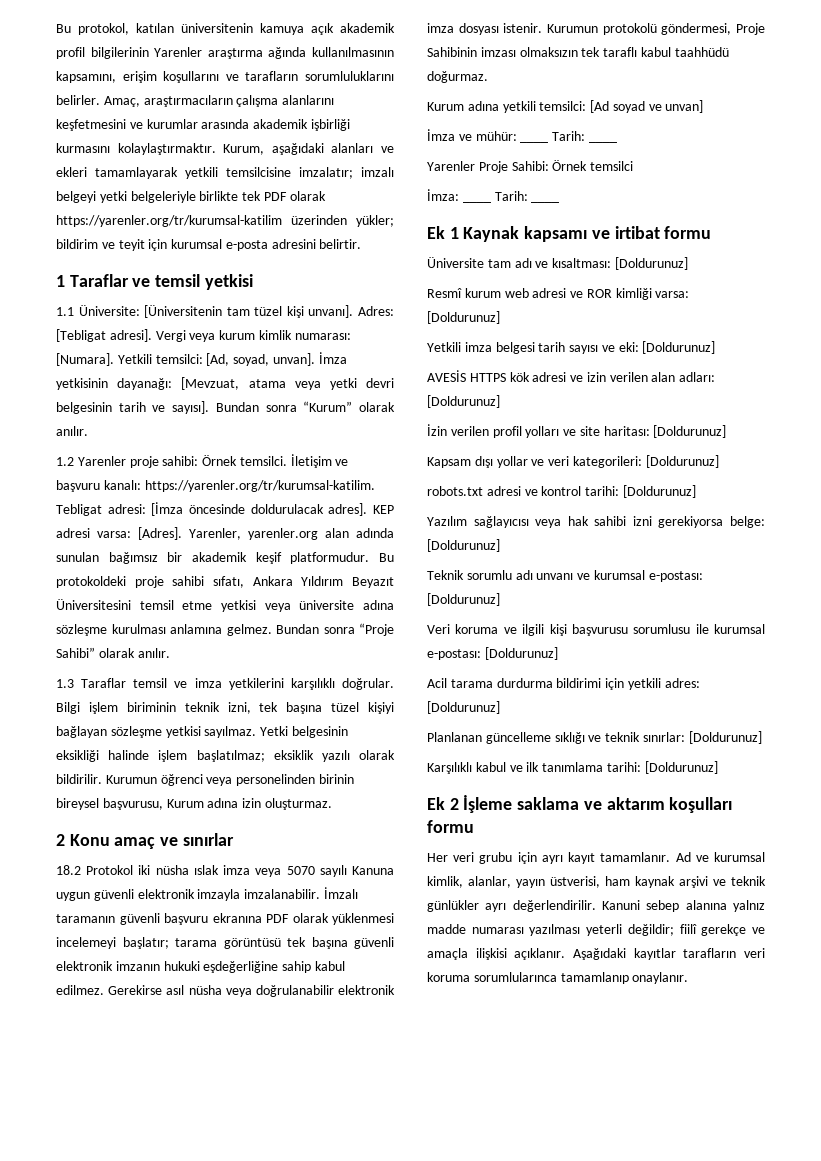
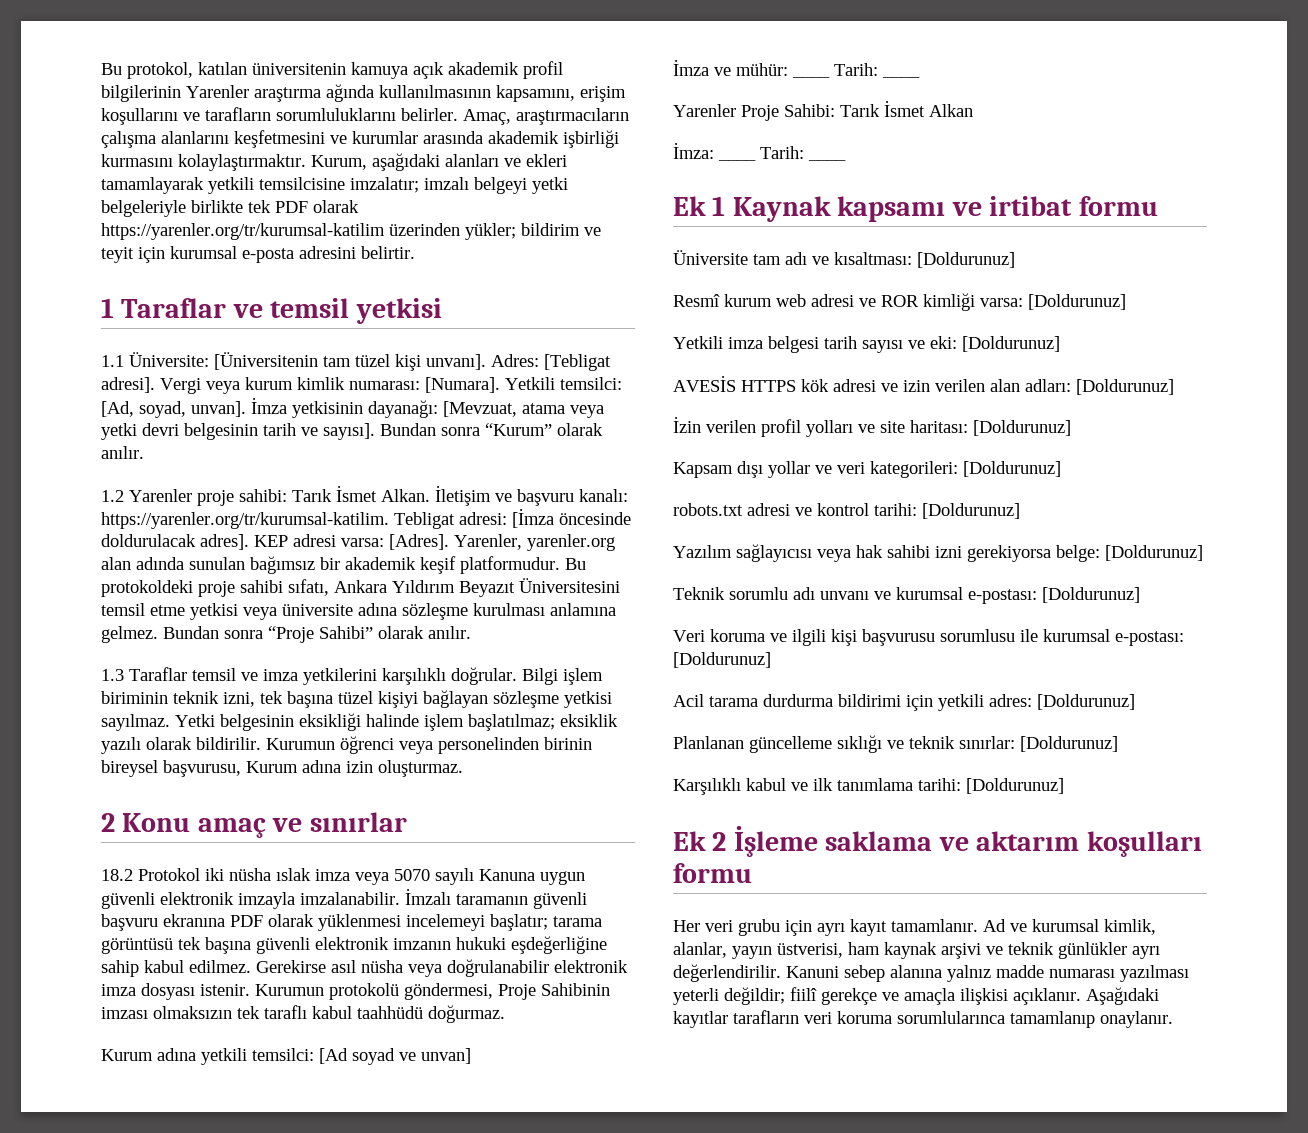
- 1.2 Yarenler proje sahibi: Örnek temsilci.
+ 1.2 Yarenler proje sahibi: Tarık İsmet Alkan.
- Yarenler Proje Sahibi: Örnek temsilci
+ Yarenler Proje Sahibi: Tarık İsmet Alkan

